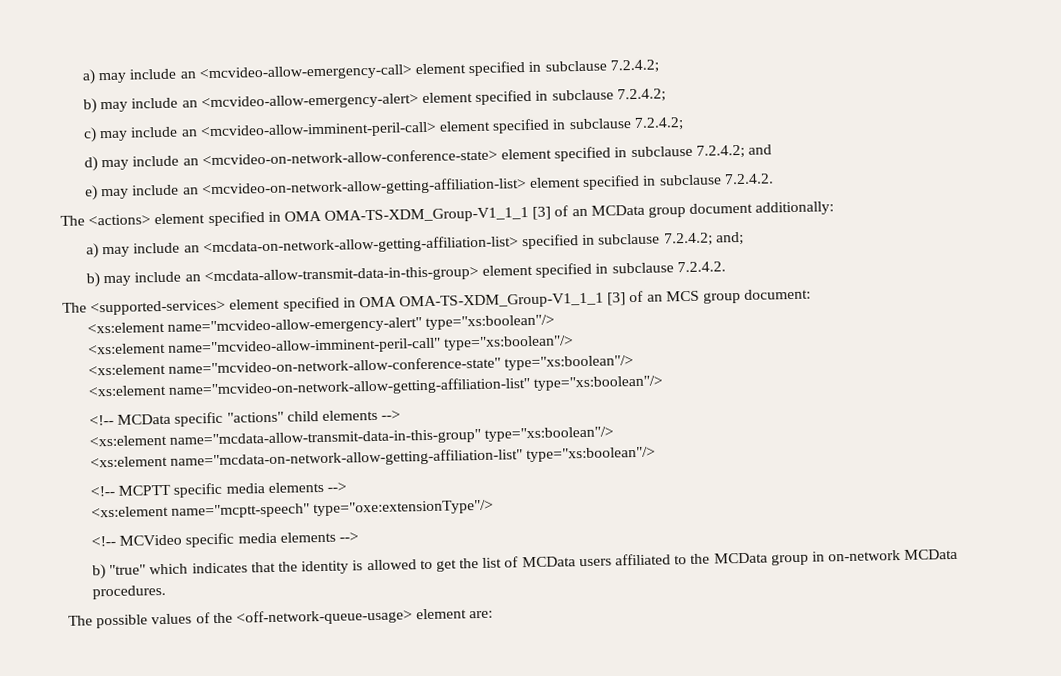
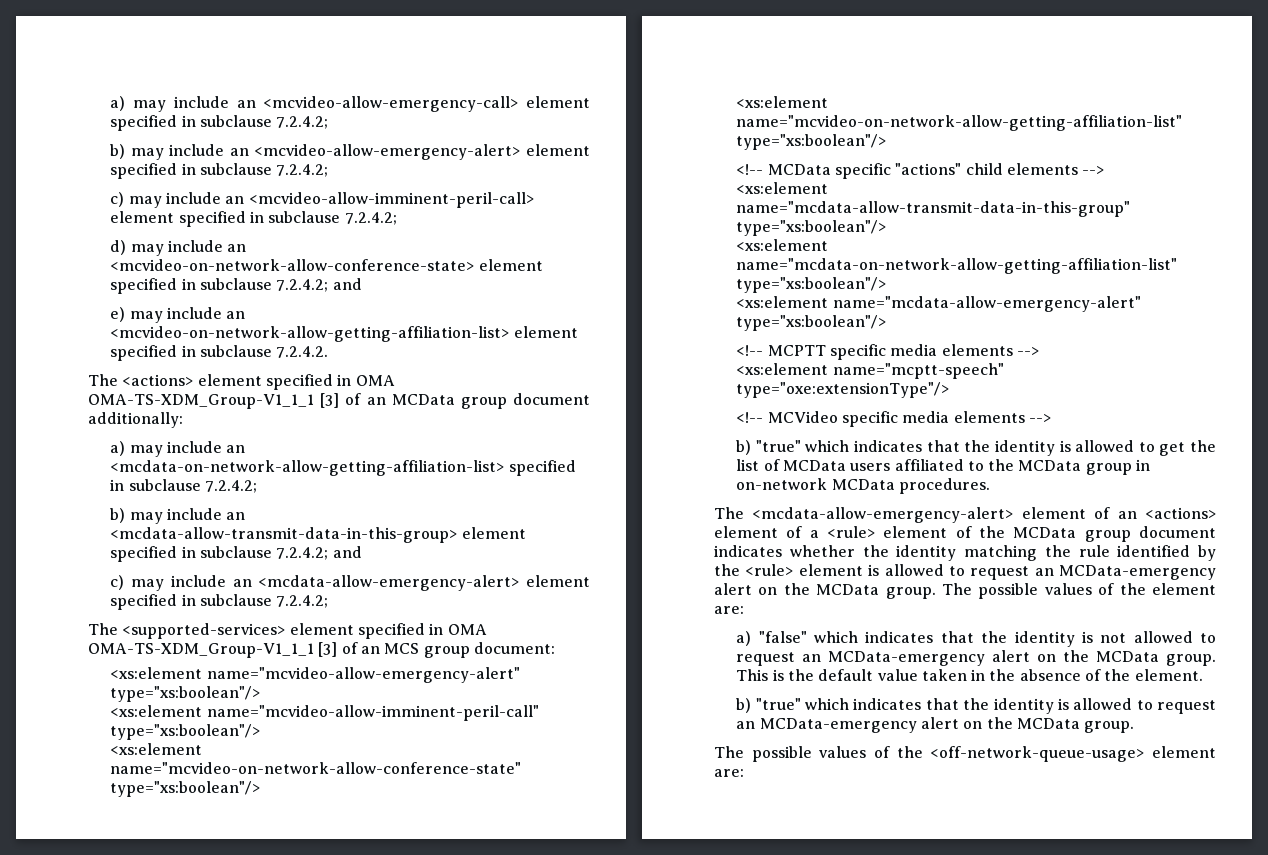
- a) may include an <mcdata-on-network-allow-getting-affiliation-list> specified in subclause 7.2.4.2; and;
+ a) may include an <mcdata-on-network-allow-getting-affiliation-list> specified in subclause 7.2.4.2;
- b) may include an <mcdata-allow-transmit-data-in-this-group> element specified in subclause 7.2.4.2.
+ b) may include an <mcdata-allow-transmit-data-in-this-group> element specified in subclause 7.2.4.2; and
+ c) may include an <mcdata-allow-emergency-alert> element specified in subclause 7.2.4.2;
+ <xs:element name="mcdata-allow-emergency-alert" type="xs:boolean"/>
+ The <mcdata-allow-emergency-alert> element of an <actions> element of a <rule> element of the MCData group document indicates whether the identity matching the rule identified by the <rule> element is allowed to request an MCData-emergency alert on the MCData group. The possible values of the element are:
+ a) "false" which indicates that the identity is not allowed to request an MCData-emergency alert on the MCData group. This is the default value taken in the absence of the element.
+ b) "true" which indicates that the identity is allowed to request an MCData-emergency alert on the MCData group.

